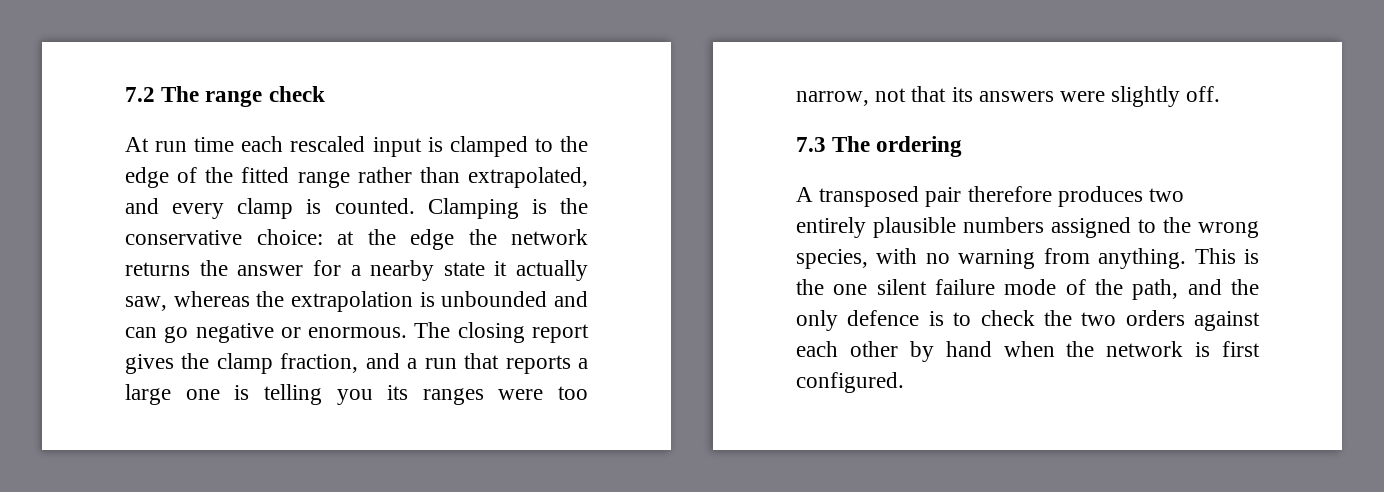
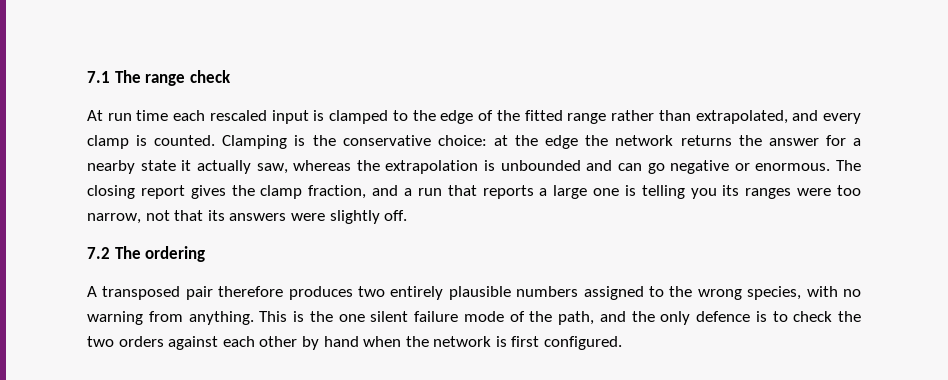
- 7.2 The range check
+ 7.1 The range check
- 7.3 The ordering
+ 7.2 The ordering

